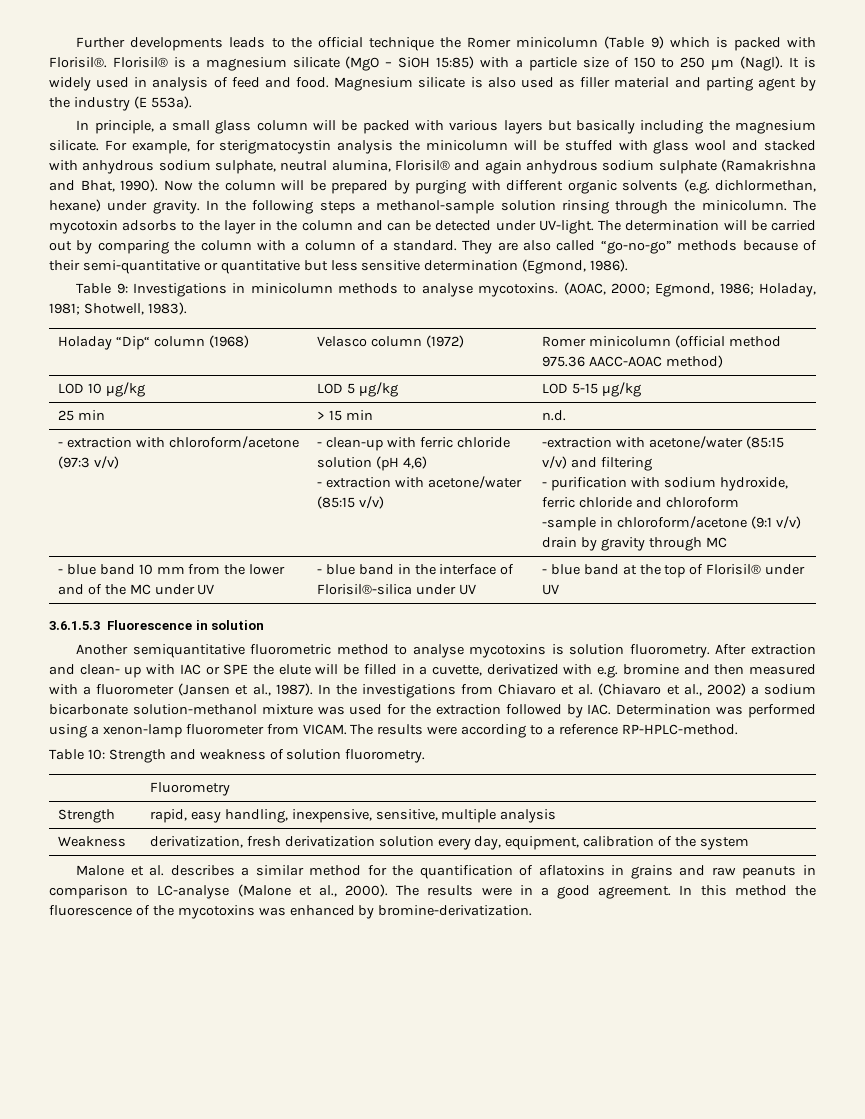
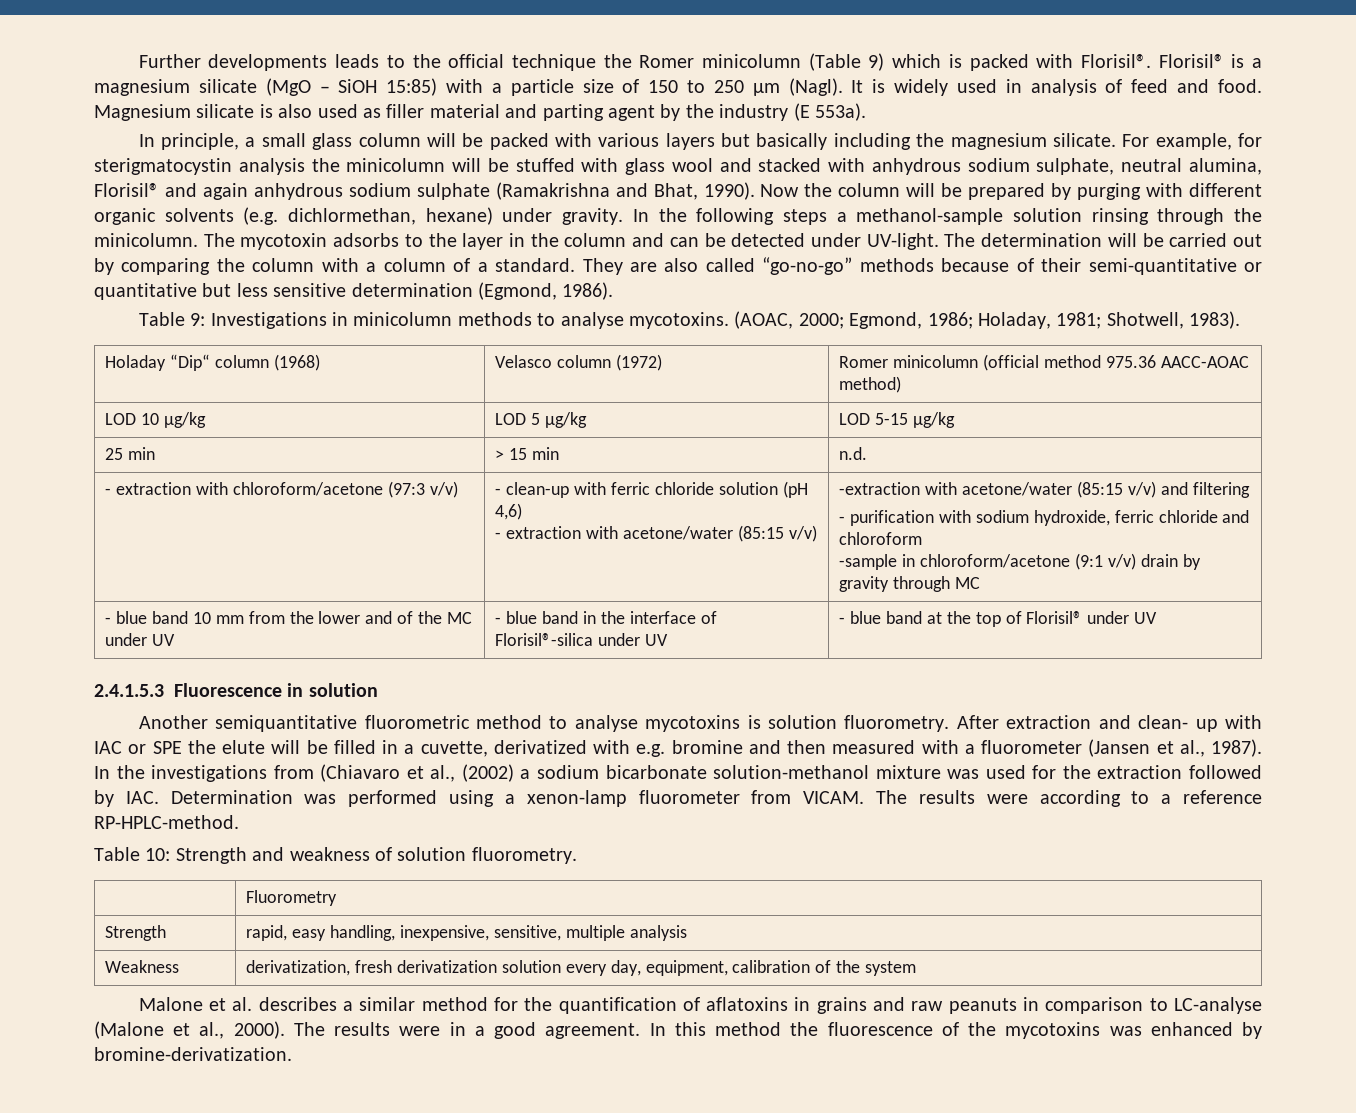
- 3.6.1.5.3 Fluorescence in solution
+ 2.4.1.5.3 Fluorescence in solution
- In the investigations from Chiavaro et al. (Chiavaro et al., 2002) a sodium bicarbonate solution-methanol mixture was used for the extraction followed by IAC. Determination was performed using a xenon-lamp fluorometer from VICAM.
+ In the investigations from (Chiavaro et al., (2002) a sodium bicarbonate solution-methanol mixture was used for the extraction followed by IAC. Determination was performed using a xenon-lamp fluorometer from VICAM.

